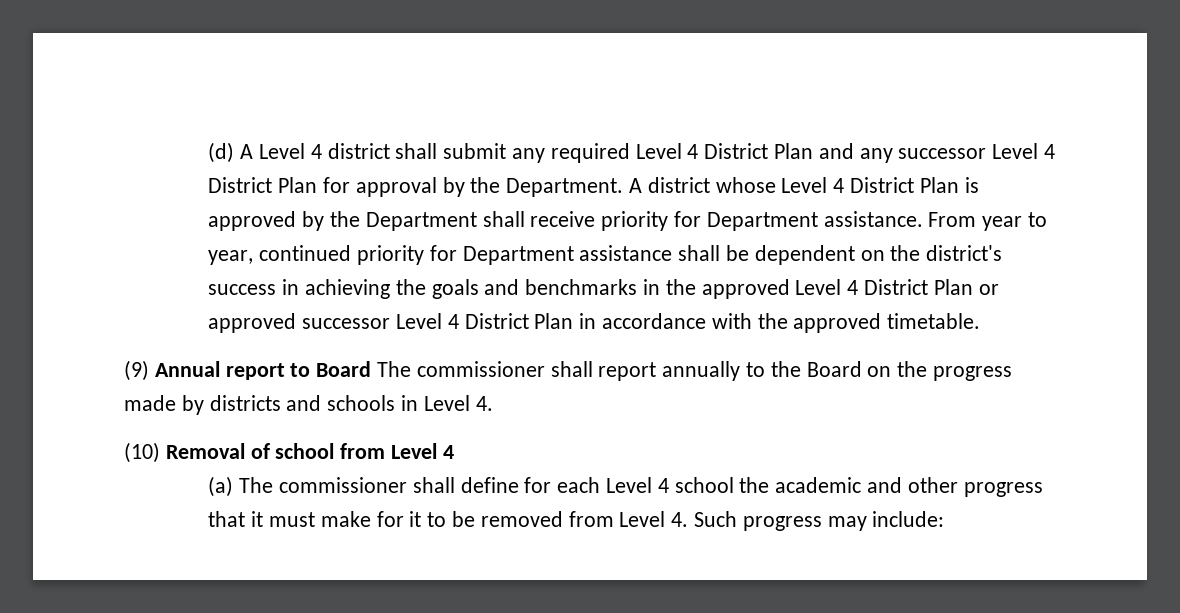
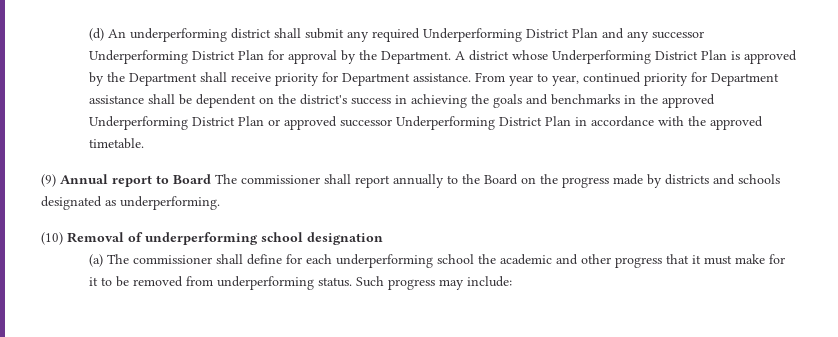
- (d) A Level 4 district shall submit any required Level 4 District Plan and any successor Level 4 District Plan for approval by the Department.
+ (d) An underperforming district shall submit any required Underperforming District Plan and any successor Underperforming District Plan for approval by the Department.
- A district whose Level 4 District Plan is approved by the Department shall receive priority for Department assistance.
+ A district whose Underperforming District Plan is approved by the Department shall receive priority for Department assistance.
- From year to year, continued priority for Department assistance shall be dependent on the district's success in achieving the goals and benchmarks in the approved Level 4 District Plan or approved successor Level 4 District Plan in accordance with the approved timetable.
+ From year to year, continued priority for Department assistance shall be dependent on the district's success in achieving the goals and benchmarks in the approved Underperforming District Plan or approved successor Underperforming District Plan in accordance with the approved timetable.
- (9) Annual report to Board The commissioner shall report annually to the Board on the progress made by districts and schools in Level 4.
+ (9) Annual report to Board The commissioner shall report annually to the Board on the progress made by districts and schools designated as underperforming.
- (10) Removal of school from Level 4
+ (10) Removal of underperforming school designation
- (a) The commissioner shall define for each Level 4 school the academic and other progress that it must make for it to be removed from Level 4. Such progress may include:
+ (a) The commissioner shall define for each underperforming school the academic and other progress that it must make for it to be removed from underperforming status. Such progress may include:

